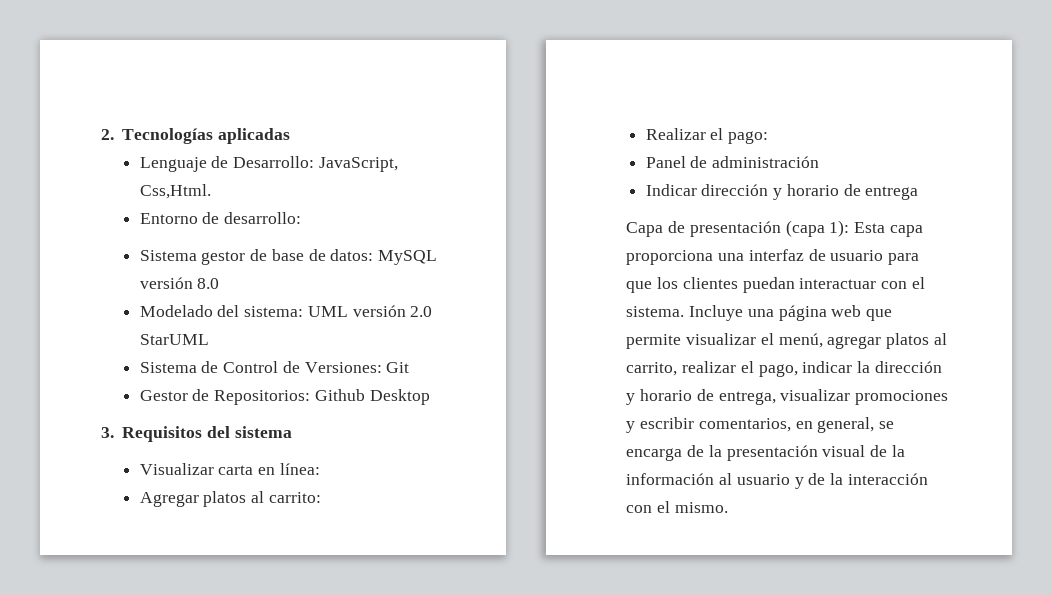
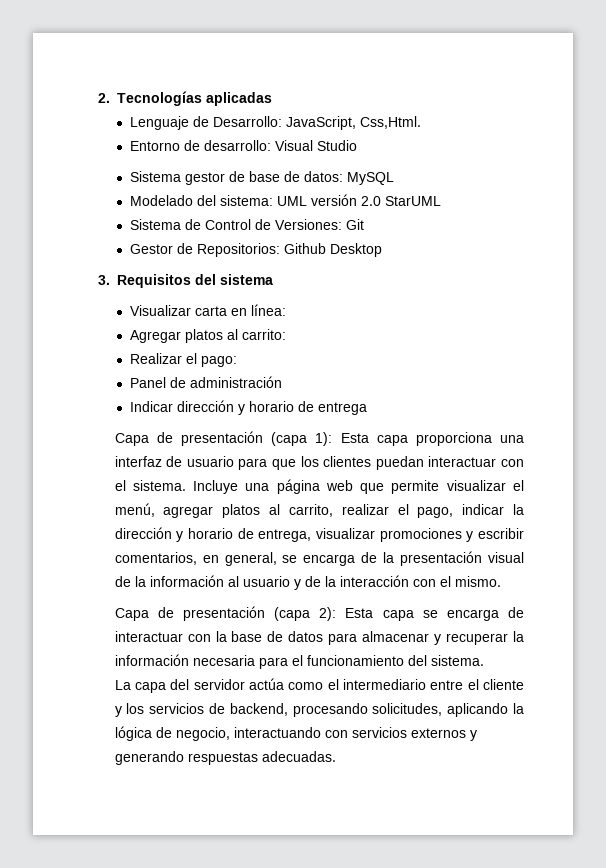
- Entorno de desarrollo:
+ Entorno de desarrollo: Visual Studio
- Sistema gestor de base de datos: MySQL versión 8.0
+ Sistema gestor de base de datos: MySQL
+ Capa de presentación (capa 2): Esta capa se encarga de interactuar con la base de datos para almacenar y recuperar la información necesaria para el funcionamiento del sistema.
+ La capa del servidor actúa como el intermediario entre el cliente y los servicios de backend, procesando solicitudes, aplicando la lógica de negocio, interactuando con servicios externos y generando respuestas adecuadas.

